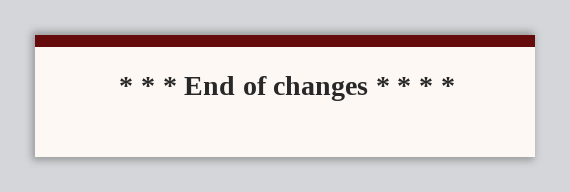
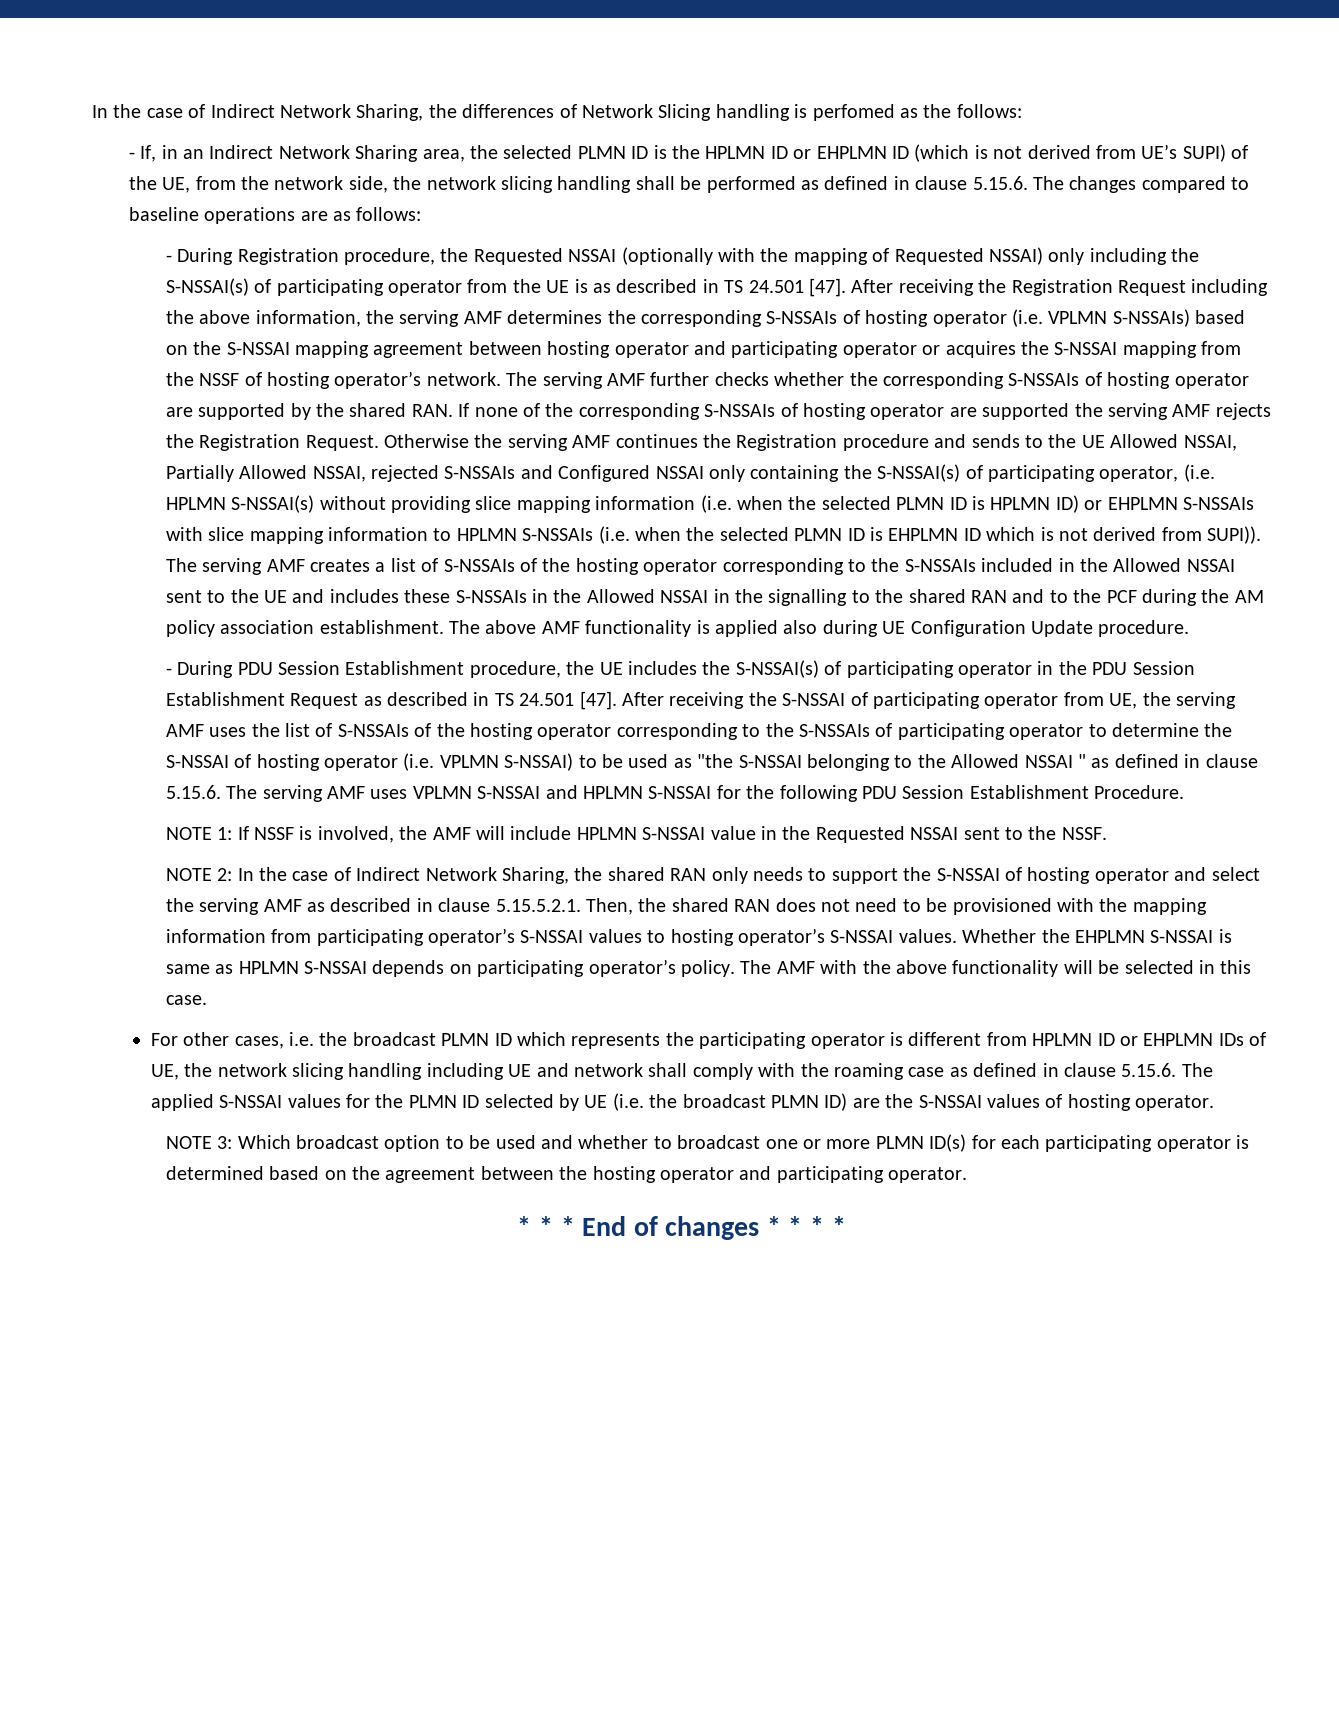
+ In the case of Indirect Network Sharing, the differences of Network Slicing handling is perfomed as the follows:
+ - If, in an Indirect Network Sharing area, the selected PLMN ID is the HPLMN ID or EHPLMN ID (which is not derived from UE’s SUPI) of the UE, from the network side, the network slicing handling shall be performed as defined in clause 5.15.6. The changes compared to baseline operations are as follows:
+ - During Registration procedure, the Requested NSSAI (optionally with the mapping of Requested NSSAI) only including the S-NSSAI(s) of participating operator from the UE is as described in TS 24.501 [47]. After receiving the Registration Request including the above information, the serving AMF determines the corresponding S-NSSAIs of hosting operator (i.e. VPLMN S-NSSAIs) based on the S-NSSAI mapping agreement between hosting operator and participating operator or acquires the S-NSSAI mapping from the NSSF of hosting operator’s network. The serving AMF further checks whether the corresponding S-NSSAIs of hosting operator are supported by the shared RAN. If none of the corresponding S-NSSAIs of hosting operator are supported the serving AMF rejects the Registration Request. Otherwise the serving AMF continues the Registration procedure and sends to the UE Allowed NSSAI, Partially Allowed NSSAI, rejected S-NSSAIs and Configured NSSAI only containing the S-NSSAI(s) of participating operator, (i.e. HPLMN S-NSSAI(s) without providing slice mapping information (i.e. when the selected PLMN ID is HPLMN ID) or EHPLMN S-NSSAIs with slice mapping information to HPLMN S-NSSAIs (i.e. when the selected PLMN ID is EHPLMN ID which is not derived from SUPI)). The serving AMF creates a list of S-NSSAIs of the hosting operator corresponding to the S-NSSAIs included in the Allowed NSSAI sent to the UE and includes these S-NSSAIs in the Allowed NSSAI in the signalling to the shared RAN and to the PCF during the AM policy association establishment. The above AMF functionality is applied also during UE Configuration Update procedure.
+ - During PDU Session Establishment procedure, the UE includes the S-NSSAI(s) of participating operator in the PDU Session Establishment Request as described in TS 24.501 [47]. After receiving the S-NSSAI of participating operator from UE, the serving AMF uses the list of S-NSSAIs of the hosting operator corresponding to the S-NSSAIs of participating operator to determine the S-NSSAI of hosting operator (i.e. VPLMN S-NSSAI) to be used as "the S-NSSAI belonging to the Allowed NSSAI " as defined in clause 5.15.6. The serving AMF uses VPLMN S-NSSAI and HPLMN S-NSSAI for the following PDU Session Establishment Procedure.
+ NOTE 1: If NSSF is involved, the AMF will include HPLMN S-NSSAI value in the Requested NSSAI sent to the NSSF.
+ NOTE 2: In the case of Indirect Network Sharing, the shared RAN only needs to support the S-NSSAI of hosting operator and select the serving AMF as described in clause 5.15.5.2.1. Then, the shared RAN does not need to be provisioned with the mapping information from participating operator’s S-NSSAI values to hosting operator’s S-NSSAI values. Whether the EHPLMN S-NSSAI is same as HPLMN S-NSSAI depends on participating operator’s policy. The AMF with the above functionality will be selected in this case.
+ For other cases, i.e. the broadcast PLMN ID which represents the participating operator is different from HPLMN ID or EHPLMN IDs of UE, the network slicing handling including UE and network shall comply with the roaming case as defined in clause 5.15.6. The applied S-NSSAI values for the PLMN ID selected by UE (i.e. the broadcast PLMN ID) are the S-NSSAI values of hosting operator.
+ NOTE 3: Which broadcast option to be used and whether to broadcast one or more PLMN ID(s) for each participating operator is determined based on the agreement between the hosting operator and participating operator.

